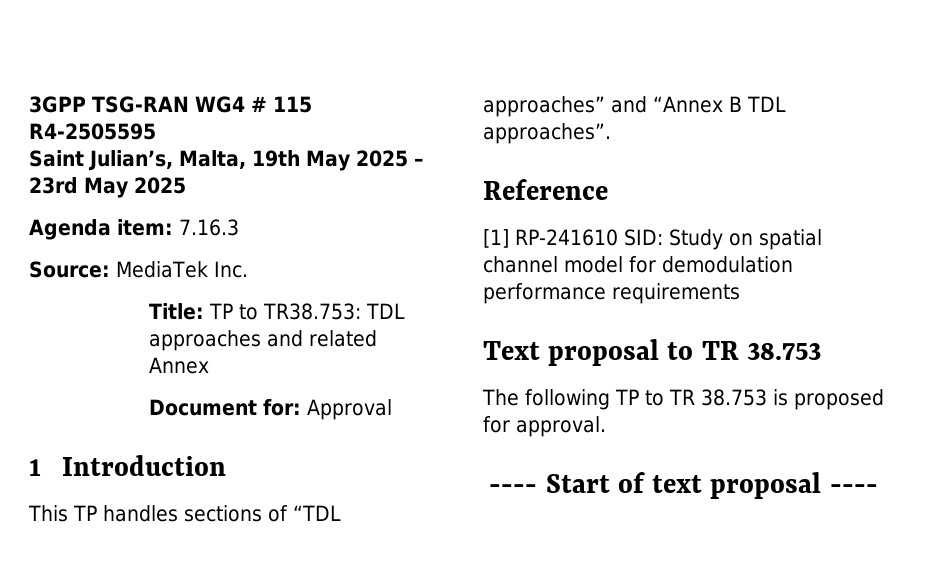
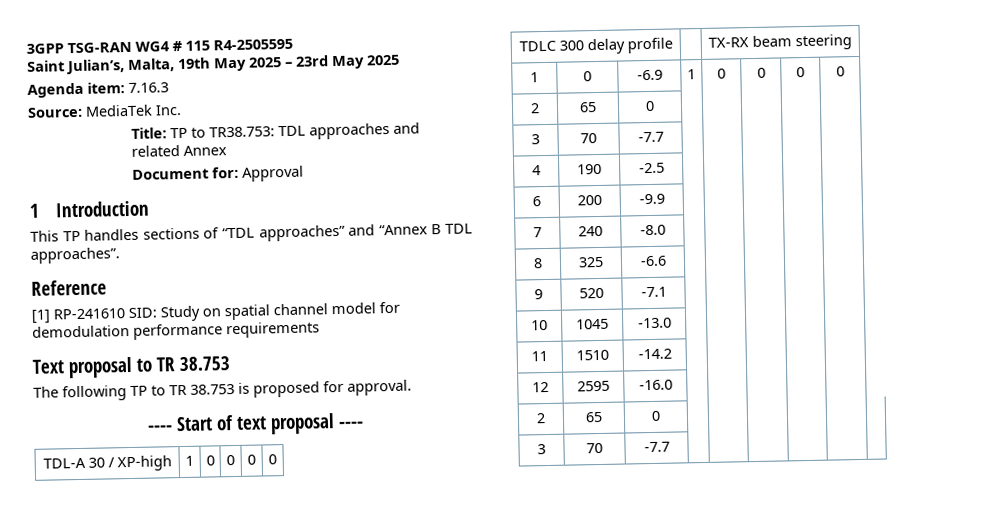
+ TDL-A 30 / XP-high | 1 | 0 | 0 | 0 | 0
+ TDLC 300 delay profile | | TX-RX beam steering
+ 1 | 0 | -6.9 | 1 | 0 | 0 | 0 | 0
+ 2 | 65 | 0 | | | | |
+ 3 | 70 | -7.7 | | | | |
+ 4 | 190 | -2.5 | | | | |
+ 6 | 200 | -9.9 | | | | |
+ 7 | 240 | -8.0 | | | | |
+ 8 | 325 | -6.6 | | | | |
+ 9 | 520 | -7.1 | | | | |
+ 10 | 1045 | -13.0 | | | | |
+ 11 | 1510 | -14.2 | | | | |
+ 12 | 2595 | -16.0 | | | | |
+ 2 | 65 | 0 | | | | | |
+ 3 | 70 | -7.7 | | | | | |

